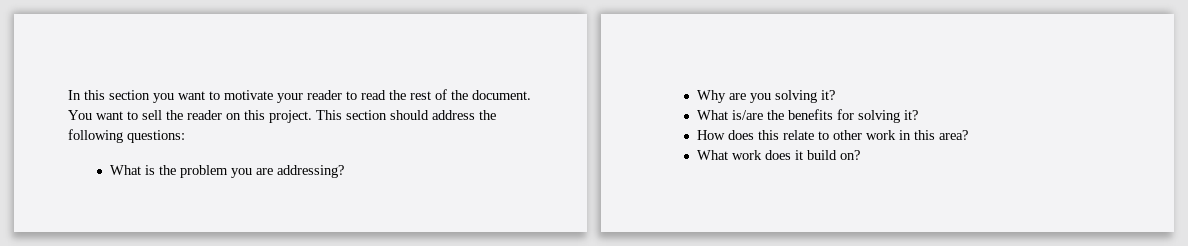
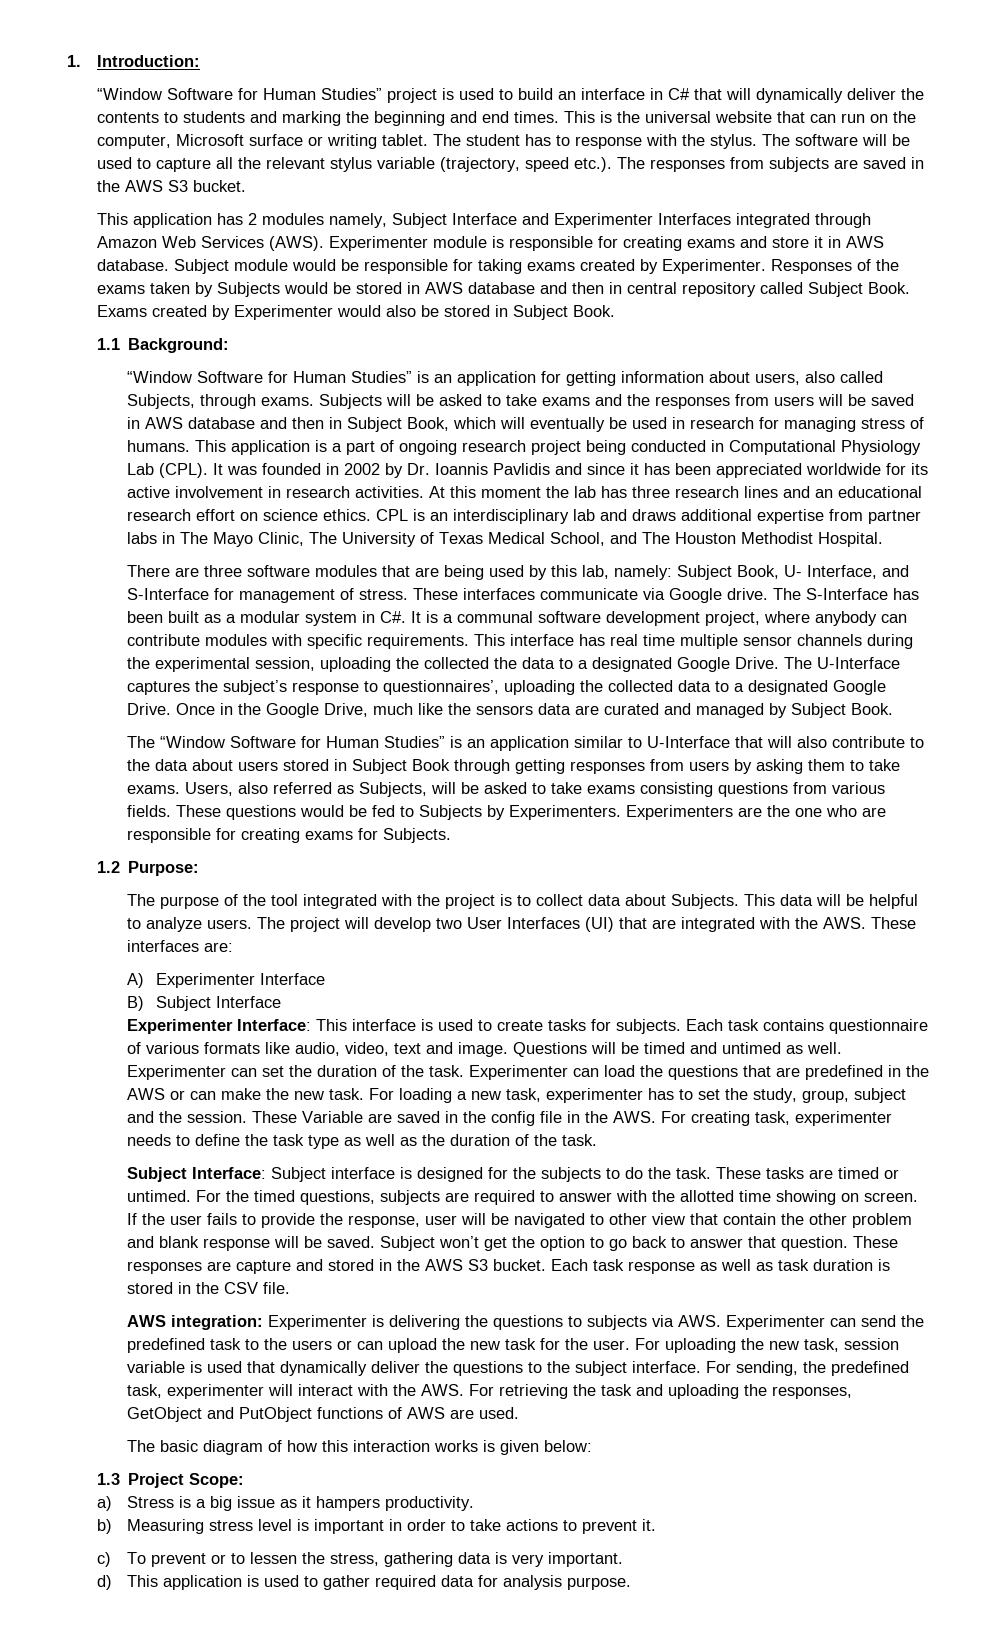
- In this section you want to motivate your reader to read the rest of the document. You want to sell the reader on this project. This section should address the following questions:
- What is the problem you are addressing?
- Why are you solving it?
- What is/are the benefits for solving it?
- How does this relate to other work in this area?
- What work does it build on?
+ 1. Introduction:
+ “Window Software for Human Studies” project is used to build an interface in C# that will dynamically deliver the contents to students and marking the beginning and end times. This is the universal website that can run on the computer, Microsoft surface or writing tablet. The student has to response with the stylus. The software will be used to capture all the relevant stylus variable (trajectory, speed etc.). The responses from subjects are saved in the AWS S3 bucket.
+ This application has 2 modules namely, Subject Interface and Experimenter Interfaces integrated through Amazon Web Services (AWS). Experimenter module is responsible for creating exams and store it in AWS database. Subject module would be responsible for taking exams created by Experimenter. Responses of the exams taken by Subjects would be stored in AWS database and then in central repository called Subject Book. Exams created by Experimenter would also be stored in Subject Book.
+ 1.1 Background:
+ “Window Software for Human Studies” is an application for getting information about users, also called Subjects, through exams. Subjects will be asked to take exams and the responses from users will be saved in AWS database and then in Subject Book, which will eventually be used in research for managing stress of humans. This application is a part of ongoing research project being conducted in Computational Physiology Lab (CPL). It was founded in 2002 by Dr. Ioannis Pavlidis and since it has been appreciated worldwide for its active involvement in research activities. At this moment the lab has three research lines and an educational research effort on science ethics. CPL is an interdisciplinary lab and draws additional expertise from partner labs in The Mayo Clinic, The University of Texas Medical School, and The Houston Methodist Hospital.
+ There are three software modules that are being used by this lab, namely: Subject Book, U- Interface, and S-Interface for management of stress. These interfaces communicate via Google drive. The S-Interface has been built as a modular system in C#. It is a communal software development project, where anybody can contribute modules with specific requirements. This interface has real time multiple sensor channels during the experimental session, uploading the collected the data to a designated Google Drive. The U-Interface captures the subject’s response to questionnaires’, uploading the collected data to a designated Google Drive. Once in the Google Drive, much like the sensors data are curated and managed by Subject Book.
+ The “Window Software for Human Studies” is an application similar to U-Interface that will also contribute to the data about users stored in Subject Book through getting responses from users by asking them to take exams. Users, also referred as Subjects, will be asked to take exams consisting questions from various fields. These questions would be fed to Subjects by Experimenters. Experimenters are the one who are responsible for creating exams for Subjects.
+ 1.2 Purpose:
+ The purpose of the tool integrated with the project is to collect data about Subjects. This data will be helpful to analyze users. The project will develop two User Interfaces (UI) that are integrated with the AWS. These interfaces are:
+ A) Experimenter Interface
+ B) Subject Interface
+ Experimenter Interface: This interface is used to create tasks for subjects. Each task contains questionnaire of various formats like audio, video, text and image. Questions will be timed and untimed as well. Experimenter can set the duration of the task. Experimenter can load the questions that are predefined in the AWS or can make the new task. For loading a new task, experimenter has to set the study, group, subject and the session. These Variable are saved in the config file in the AWS. For creating task, experimenter needs to define the task type as well as the duration of the task.
+ Subject Interface: Subject interface is designed for the subjects to do the task. These tasks are timed or untimed. For the timed questions, subjects are required to answer with the allotted time showing on screen. If the user fails to provide the response, user will be navigated to other view that contain the other problem and blank response will be saved. Subject won’t get the option to go back to answer that question. These responses are capture and stored in the AWS S3 bucket. Each task response as well as task duration is stored in the CSV file.
+ AWS integration: Experimenter is delivering the questions to subjects via AWS. Experimenter can send the predefined task to the users or can upload the new task for the user. For uploading the new task, session variable is used that dynamically deliver the questions to the subject interface. For sending, the predefined task, experimenter will interact with the AWS. For retrieving the task and uploading the responses, GetObject and PutObject functions of AWS are used.
+ The basic diagram of how this interaction works is given below:
+ 1.3 Project Scope:
+ a) Stress is a big issue as it hampers productivity.
+ b) Measuring stress level is important in order to take actions to prevent it.
+ c) To prevent or to lessen the stress, gathering data is very important.
+ d) This application is used to gather required data for analysis purpose.

